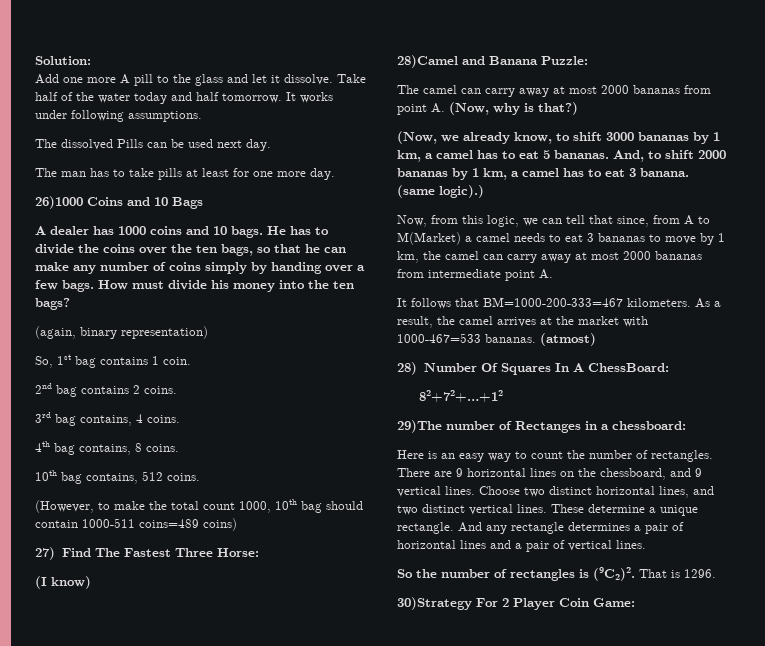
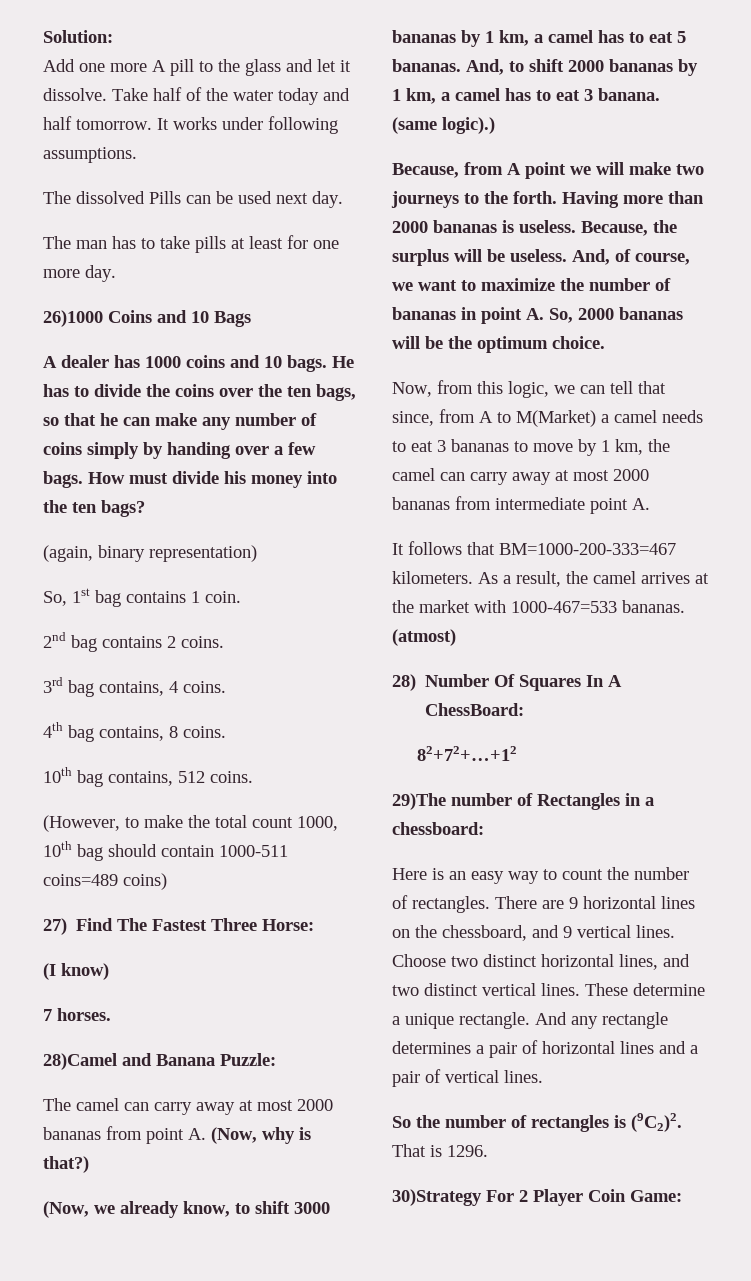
+ 7 horses.
+ Because, from A point we will make two journeys to the forth. Having more than 2000 bananas is useless. Because, the surplus will be useless. And, of course, we want to maximize the number of bananas in point A. So, 2000 bananas will be the optimum choice.
- 29)The number of Rectanges in a chessboard:
+ 29)The number of Rectangles in a chessboard:

